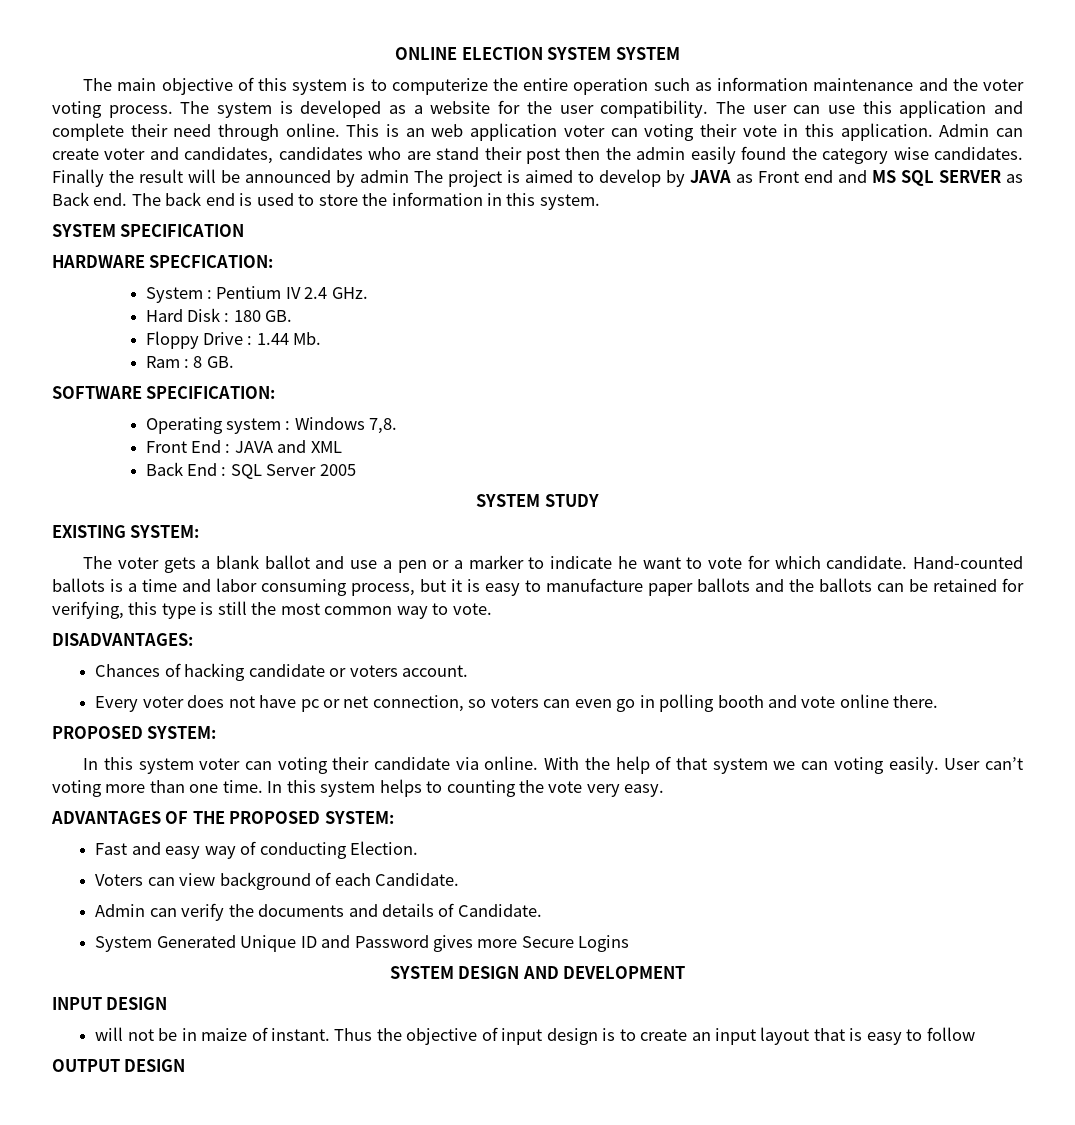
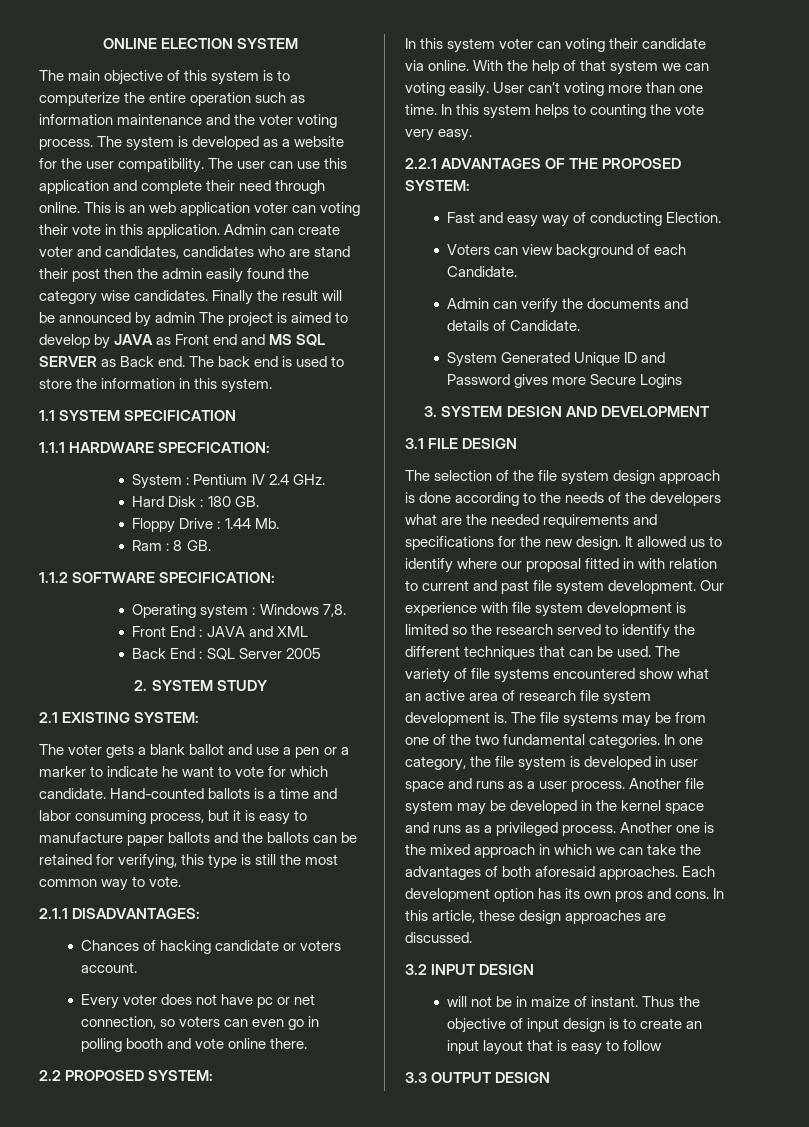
- ONLINE ELECTION SYSTEM SYSTEM
+ ONLINE ELECTION SYSTEM
- SYSTEM SPECIFICATION
+ 1.1 SYSTEM SPECIFICATION
- HARDWARE SPECFICATION:
+ 1.1.1 HARDWARE SPECFICATION:
- SOFTWARE SPECIFICATION:
+ 1.1.2 SOFTWARE SPECIFICATION:
- SYSTEM STUDY
+ 2. SYSTEM STUDY
- EXISTING SYSTEM:
+ 2.1 EXISTING SYSTEM:
- DISADVANTAGES:
+ 2.1.1 DISADVANTAGES:
  Every voter does not have pc or net connection, so voters can even go in polling booth and vote online there.
- PROPOSED SYSTEM:
+ 2.2 PROPOSED SYSTEM:
- ADVANTAGES OF THE PROPOSED SYSTEM:
+ 2.2.1 ADVANTAGES OF THE PROPOSED SYSTEM:
- SYSTEM DESIGN AND DEVELOPMENT
+ 3. SYSTEM DESIGN AND DEVELOPMENT
- INPUT DESIGN
+ 3.1 FILE DESIGN
+ The selection of the file system design approach is done according to the needs of the developers what are the needed requirements and specifications for the new design. It allowed us to identify where our proposal fitted in with relation to current and past file system development. Our experience with file system development is limited so the research served to identify the different techniques that can be used. The variety of file systems encountered show what an active area of research file system development is. The file systems may be from one of the two fundamental categories. In one category, the file system is developed in user space and runs as a user process. Another file system may be developed in the kernel space and runs as a privileged process. Another one is the mixed approach in which we can take the advantages of both aforesaid approaches. Each development option has its own pros and cons. In this article, these design approaches are discussed.
+ 3.2 INPUT DESIGN
- OUTPUT DESIGN
+ 3.3 OUTPUT DESIGN

